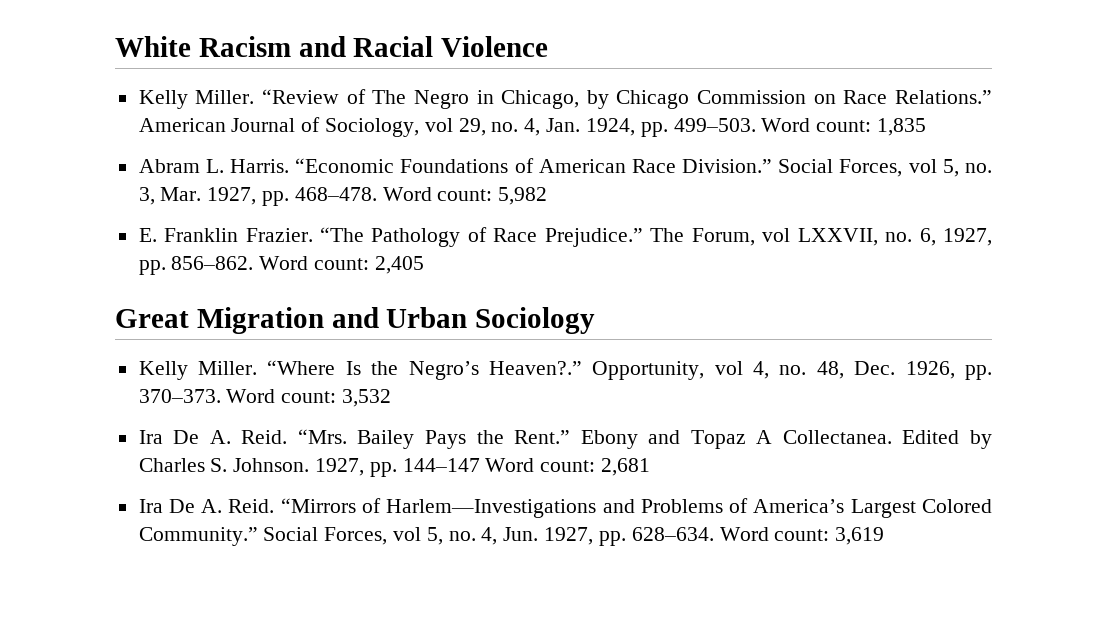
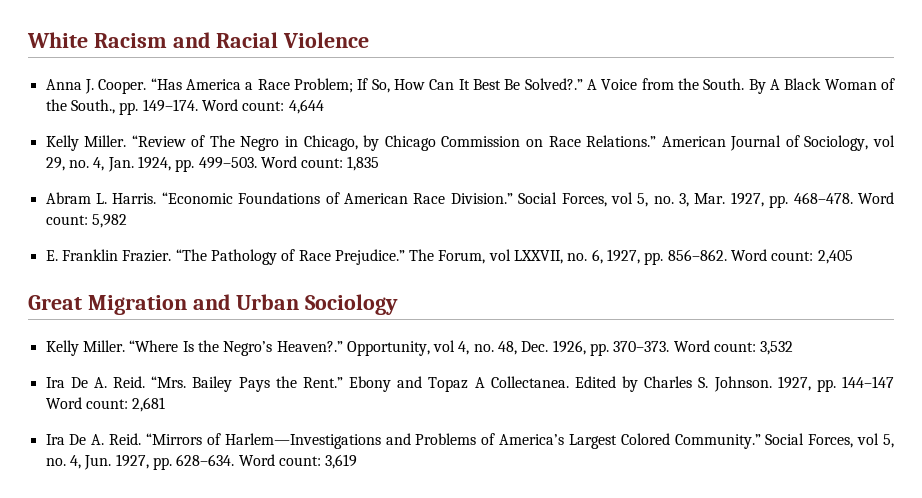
+ Anna J. Cooper. “Has America a Race Problem; If So, How Can It Best Be Solved?.” A Voice from the South. By A Black Woman of the South., pp. 149–174. Word count: 4,644

